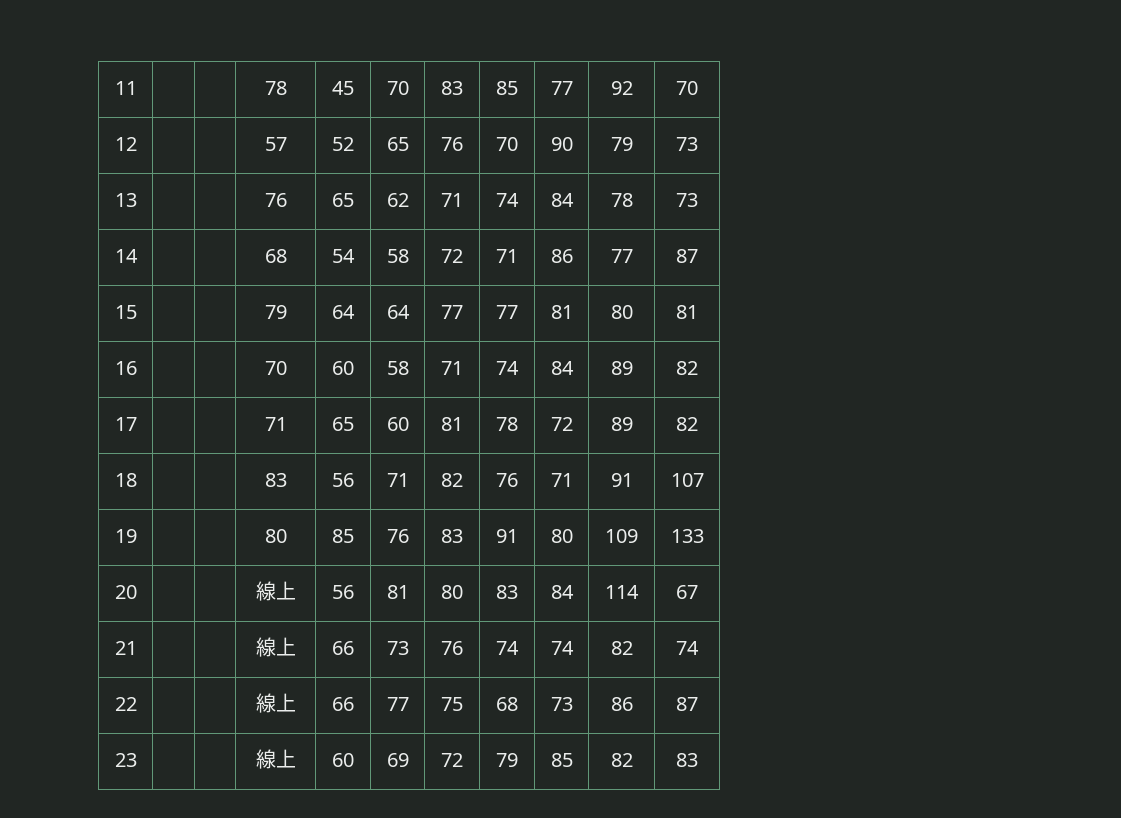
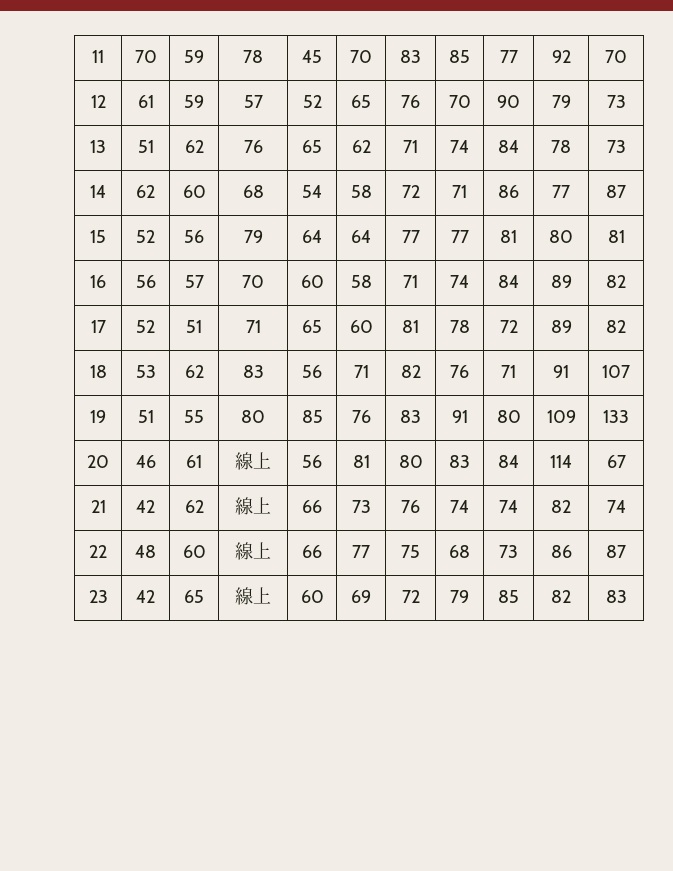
- 11 | | | 78 | 45 | 70 | 83 | 85 | 77 | 92 | 70
+ 11 | 70 | 59 | 78 | 45 | 70 | 83 | 85 | 77 | 92 | 70
- 12 | | | 57 | 52 | 65 | 76 | 70 | 90 | 79 | 73
+ 12 | 61 | 59 | 57 | 52 | 65 | 76 | 70 | 90 | 79 | 73
- 13 | | | 76 | 65 | 62 | 71 | 74 | 84 | 78 | 73
+ 13 | 51 | 62 | 76 | 65 | 62 | 71 | 74 | 84 | 78 | 73
- 14 | | | 68 | 54 | 58 | 72 | 71 | 86 | 77 | 87
+ 14 | 62 | 60 | 68 | 54 | 58 | 72 | 71 | 86 | 77 | 87
- 15 | | | 79 | 64 | 64 | 77 | 77 | 81 | 80 | 81
+ 15 | 52 | 56 | 79 | 64 | 64 | 77 | 77 | 81 | 80 | 81
- 16 | | | 70 | 60 | 58 | 71 | 74 | 84 | 89 | 82
+ 16 | 56 | 57 | 70 | 60 | 58 | 71 | 74 | 84 | 89 | 82
- 17 | | | 71 | 65 | 60 | 81 | 78 | 72 | 89 | 82
+ 17 | 52 | 51 | 71 | 65 | 60 | 81 | 78 | 72 | 89 | 82
- 18 | | | 83 | 56 | 71 | 82 | 76 | 71 | 91 | 107
+ 18 | 53 | 62 | 83 | 56 | 71 | 82 | 76 | 71 | 91 | 107
- 19 | | | 80 | 85 | 76 | 83 | 91 | 80 | 109 | 133
+ 19 | 51 | 55 | 80 | 85 | 76 | 83 | 91 | 80 | 109 | 133
- 20 | | | 線上 | 56 | 81 | 80 | 83 | 84 | 114 | 67
+ 20 | 46 | 61 | 線上 | 56 | 81 | 80 | 83 | 84 | 114 | 67
- 21 | | | 線上 | 66 | 73 | 76 | 74 | 74 | 82 | 74
+ 21 | 42 | 62 | 線上 | 66 | 73 | 76 | 74 | 74 | 82 | 74
- 22 | | | 線上 | 66 | 77 | 75 | 68 | 73 | 86 | 87
+ 22 | 48 | 60 | 線上 | 66 | 77 | 75 | 68 | 73 | 86 | 87
- 23 | | | 線上 | 60 | 69 | 72 | 79 | 85 | 82 | 83
+ 23 | 42 | 65 | 線上 | 60 | 69 | 72 | 79 | 85 | 82 | 83

